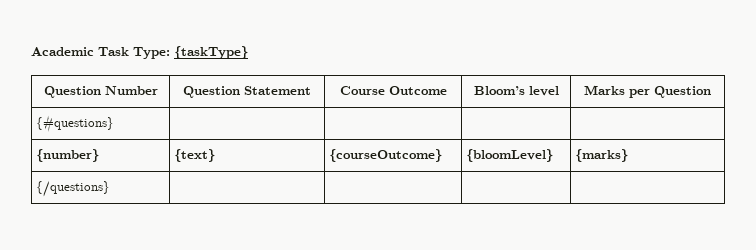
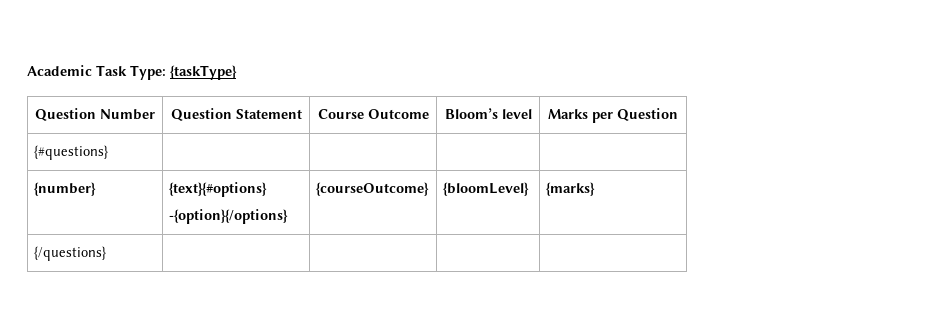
- {number} | {text} | {courseOutcome} | {bloomLevel} | {marks}
+ {number} | {text}{#options}
+ -{option}{/options} | {courseOutcome} | {bloomLevel} | {marks}

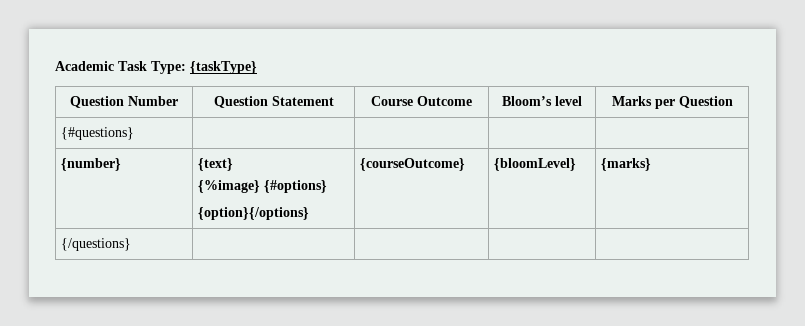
- {number} | {text}{#options}
- -{option}{/options} | {courseOutcome} | {bloomLevel} | {marks}
+ {number} | {text}
+ {%image} {#options}
+ {option}{/options} | {courseOutcome} | {bloomLevel} | {marks}

